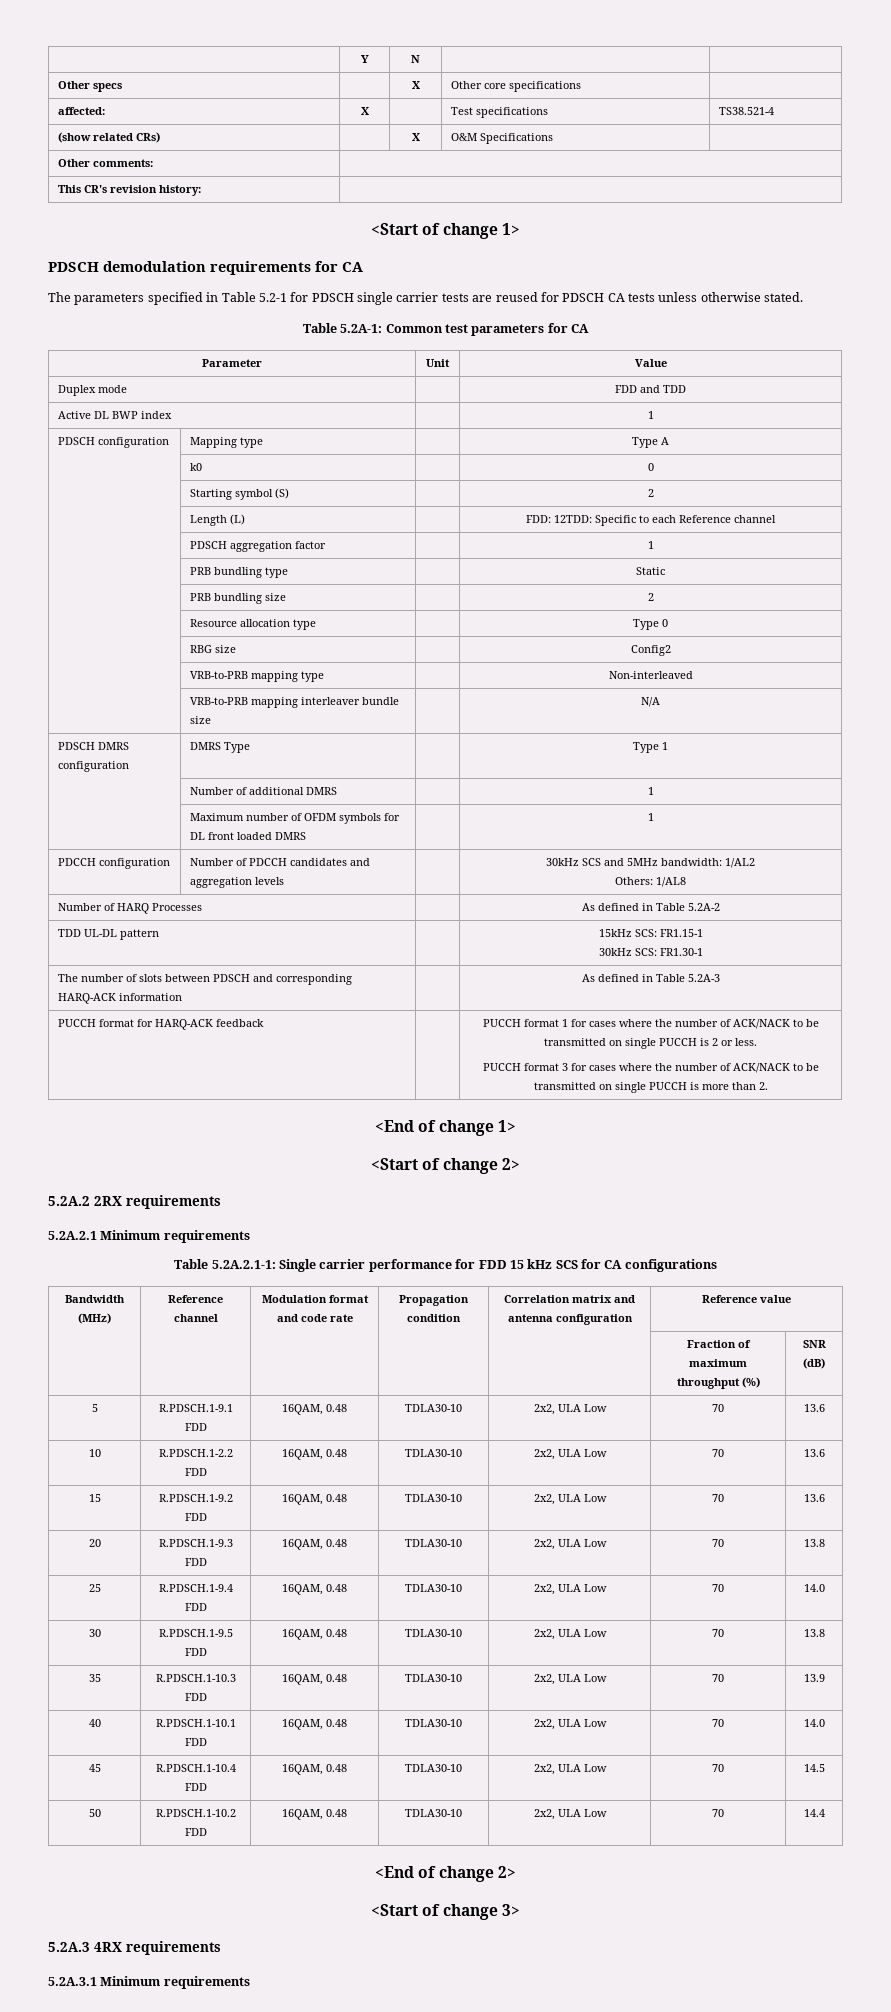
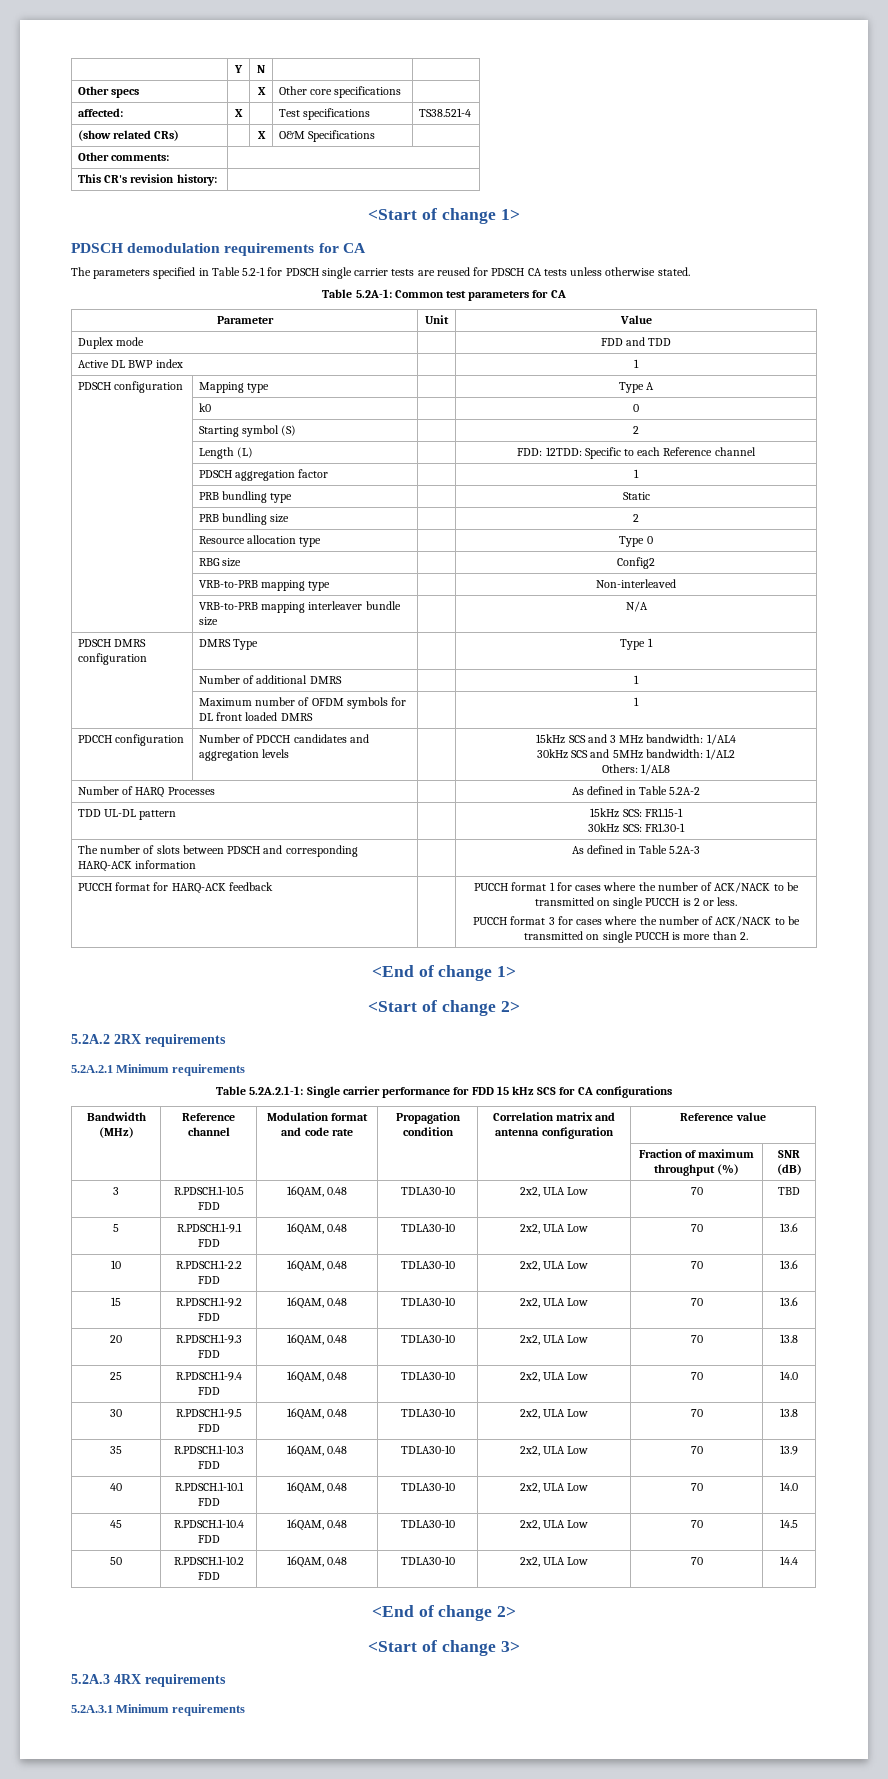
- PDCCH configuration | Number of PDCCH candidates and aggregation levels | | 30kHz SCS and 5MHz bandwidth: 1/AL2
+ PDCCH configuration | Number of PDCCH candidates and aggregation levels | | 15kHz SCS and 3 MHz bandwidth: 1/AL4
+ 30kHz SCS and 5MHz bandwidth: 1/AL2
+ 3 | R.PDSCH.1-10.5 FDD | 16QAM, 0.48 | TDLA30-10 | 2x2, ULA Low | 70 | TBD

